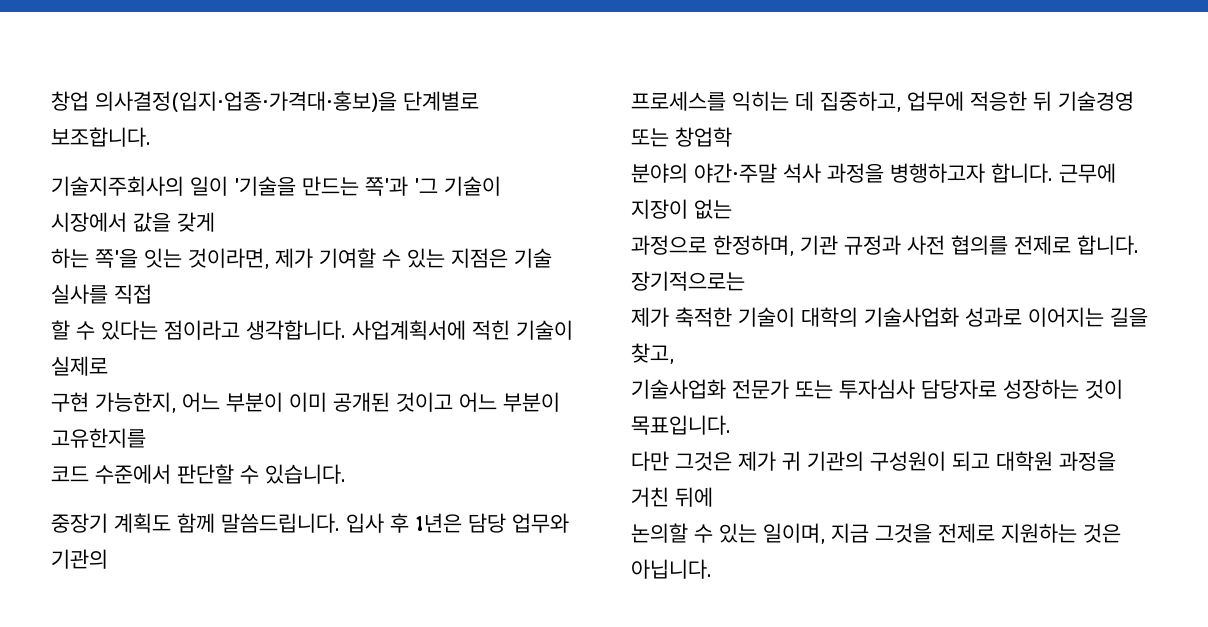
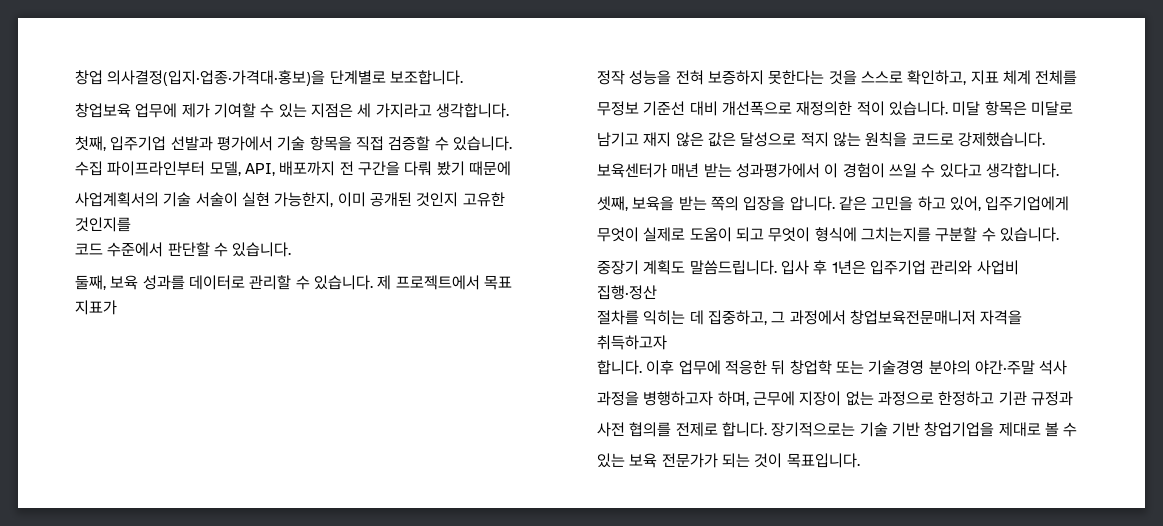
- 기술지주회사의 일이 '기술을 만드는 쪽'과 '그 기술이 시장에서 값을 갖게
- 하는 쪽'을 잇는 것이라면, 제가 기여할 수 있는 지점은 기술 실사를 직접
- 할 수 있다는 점이라고 생각합니다. 사업계획서에 적힌 기술이 실제로
- 구현 가능한지, 어느 부분이 이미 공개된 것이고 어느 부분이 고유한지를
+ 창업보육 업무에 제가 기여할 수 있는 지점은 세 가지라고 생각합니다.
+ 첫째, 입주기업 선발과 평가에서 기술 항목을 직접 검증할 수 있습니다.
+ 수집 파이프라인부터 모델, API, 배포까지 전 구간을 다뤄 봤기 때문에
+ 사업계획서의 기술 서술이 실현 가능한지, 이미 공개된 것인지 고유한 것인지를
+ 둘째, 보육 성과를 데이터로 관리할 수 있습니다. 제 프로젝트에서 목표 지표가
+ 정작 성능을 전혀 보증하지 못한다는 것을 스스로 확인하고, 지표 체계 전체를
+ 무정보 기준선 대비 개선폭으로 재정의한 적이 있습니다. 미달 항목은 미달로
+ 남기고 재지 않은 값은 달성으로 적지 않는 원칙을 코드로 강제했습니다.
+ 보육센터가 매년 받는 성과평가에서 이 경험이 쓰일 수 있다고 생각합니다.
+ 셋째, 보육을 받는 쪽의 입장을 압니다. 같은 고민을 하고 있어, 입주기업에게
+ 무엇이 실제로 도움이 되고 무엇이 형식에 그치는지를 구분할 수 있습니다.
- 중장기 계획도 함께 말씀드립니다.
+ 중장기 계획도 말씀드립니다.
- 입사 후 1년은 담당 업무와 기관의
- 프로세스를 익히는 데 집중하고, 업무에 적응한 뒤 기술경영 또는 창업학
- 분야의 야간·주말 석사 과정을 병행하고자 합니다. 근무에 지장이 없는
- 과정으로 한정하며, 기관 규정과 사전 협의를 전제로 합니다.
+ 입사 후 1년은 입주기업 관리와 사업비 집행·정산
+ 절차를 익히는 데 집중하고, 그 과정에서 창업보육전문매니저 자격을 취득하고자
+ 합니다. 이후 업무에 적응한 뒤 창업학 또는 기술경영 분야의 야간·주말 석사
+ 과정을 병행하고자 하며, 근무에 지장이 없는 과정으로 한정하고 기관 규정과
+ 사전 협의를 전제로 합니다.
- 장기적으로는
- 제가 축적한 기술이 대학의 기술사업화 성과로 이어지는 길을 찾고,
- 기술사업화 전문가 또는 투자심사 담당자로 성장하는 것이 목표입니다.
- 다만 그것은 제가 귀 기관의 구성원이 되고 대학원 과정을 거친 뒤에
- 논의할 수 있는 일이며, 지금 그것을 전제로 지원하는 것은 아닙니다.
+ 장기적으로는 기술 기반 창업기업을 제대로 볼 수
+ 있는 보육 전문가가 되는 것이 목표입니다.

